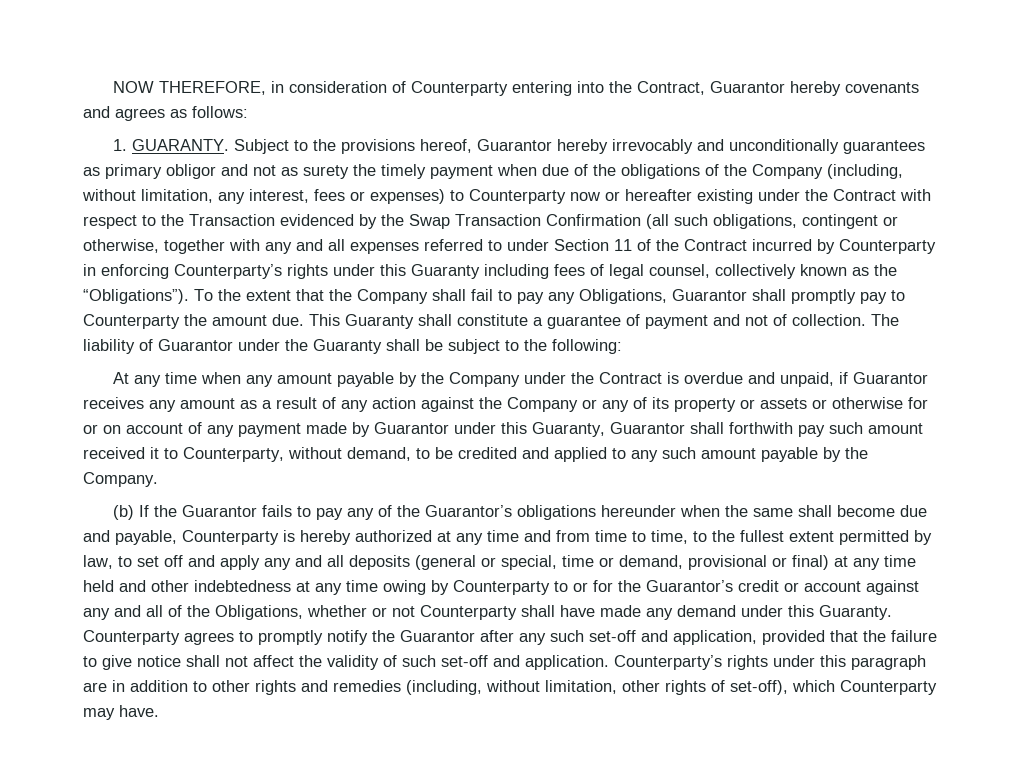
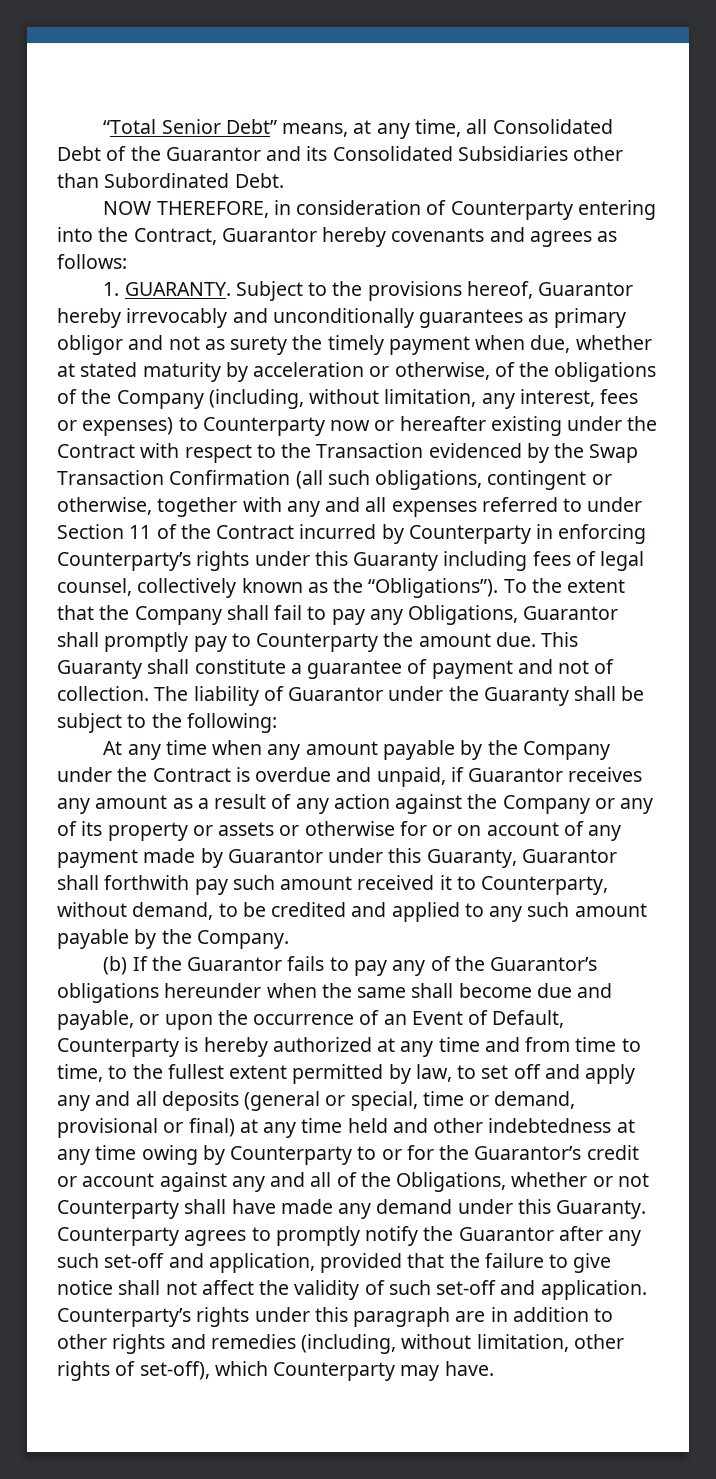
+ “Total Senior Debt” means, at any time, all Consolidated Debt of the Guarantor and its Consolidated Subsidiaries other than Subordinated Debt.
- Subject to the provisions hereof, Guarantor hereby irrevocably and unconditionally guarantees as primary obligor and not as surety the timely payment when due of the obligations of the Company (including, without limitation, any interest, fees or expenses) to Counterparty now or hereafter existing under the Contract with respect to the Transaction evidenced by the Swap Transaction Confirmation (all such obligations, contingent or otherwise, together with any and all expenses referred to under Section 11 of the Contract incurred by Counterparty in enforcing Counterparty’s rights under this Guaranty including fees of legal counsel, collectively known as the “Obligations”).
+ Subject to the provisions hereof, Guarantor hereby irrevocably and unconditionally guarantees as primary obligor and not as surety the timely payment when due, whether at stated maturity by acceleration or otherwise, of the obligations of the Company (including, without limitation, any interest, fees or expenses) to Counterparty now or hereafter existing under the Contract with respect to the Transaction evidenced by the Swap Transaction Confirmation (all such obligations, contingent or otherwise, together with any and all expenses referred to under Section 11 of the Contract incurred by Counterparty in enforcing Counterparty’s rights under this Guaranty including fees of legal counsel, collectively known as the “Obligations”).
- (b) If the Guarantor fails to pay any of the Guarantor’s obligations hereunder when the same shall become due and payable, Counterparty is hereby authorized at any time and from time to time, to the fullest extent permitted by law, to set off and apply any and all deposits (general or special, time or demand, provisional or final) at any time held and other indebtedness at any time owing by Counterparty to or for the Guarantor’s credit or account against any and all of the Obligations, whether or not Counterparty shall have made any demand under this Guaranty.
+ (b) If the Guarantor fails to pay any of the Guarantor’s obligations hereunder when the same shall become due and payable, or upon the occurrence of an Event of Default, Counterparty is hereby authorized at any time and from time to time, to the fullest extent permitted by law, to set off and apply any and all deposits (general or special, time or demand, provisional or final) at any time held and other indebtedness at any time owing by Counterparty to or for the Guarantor’s credit or account against any and all of the Obligations, whether or not Counterparty shall have made any demand under this Guaranty.

